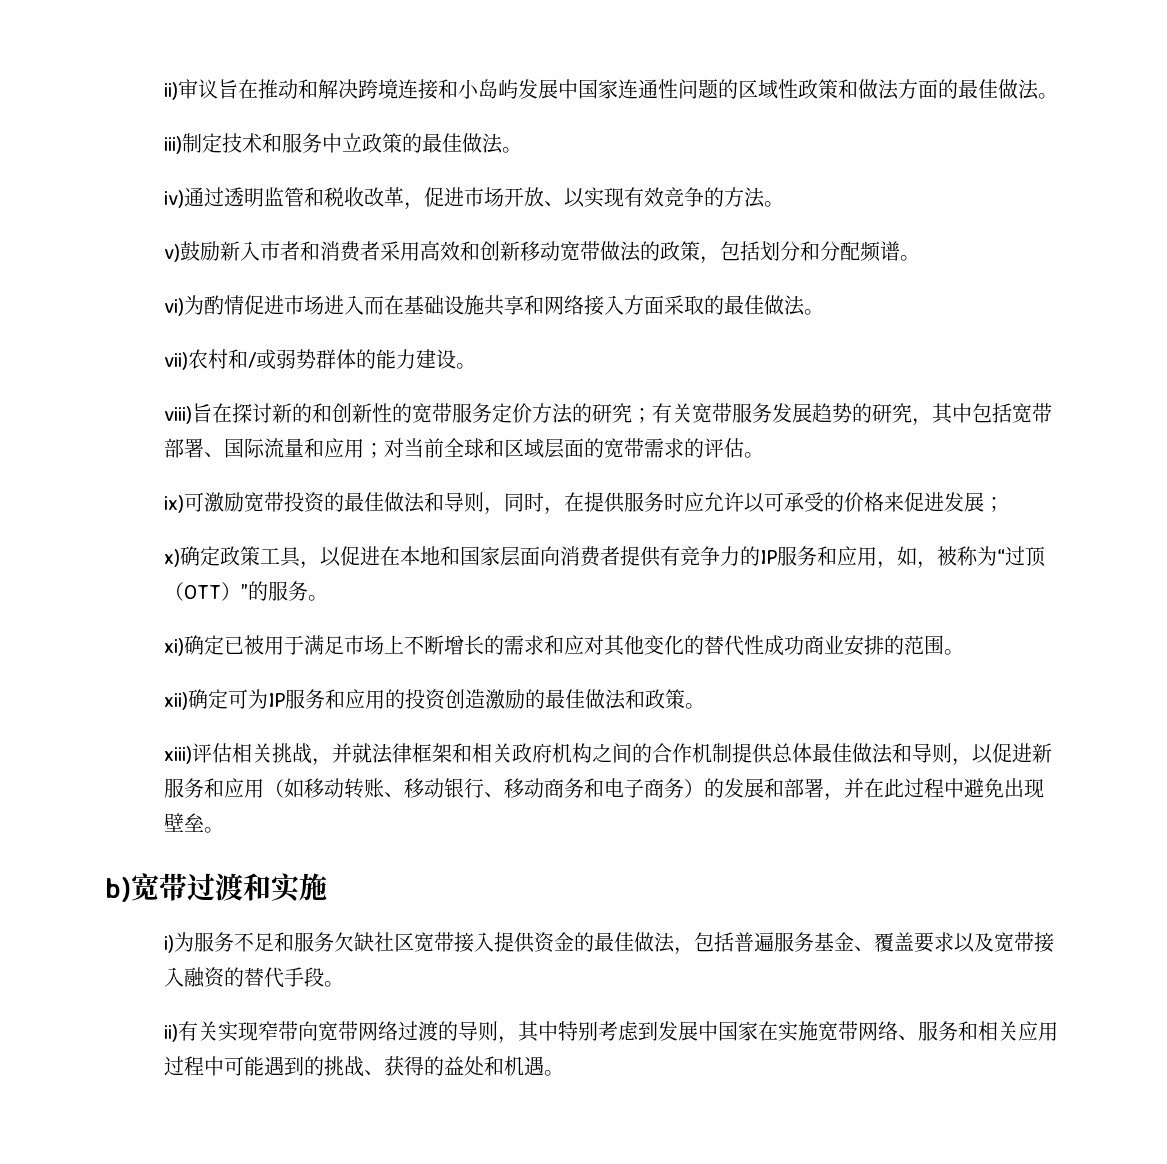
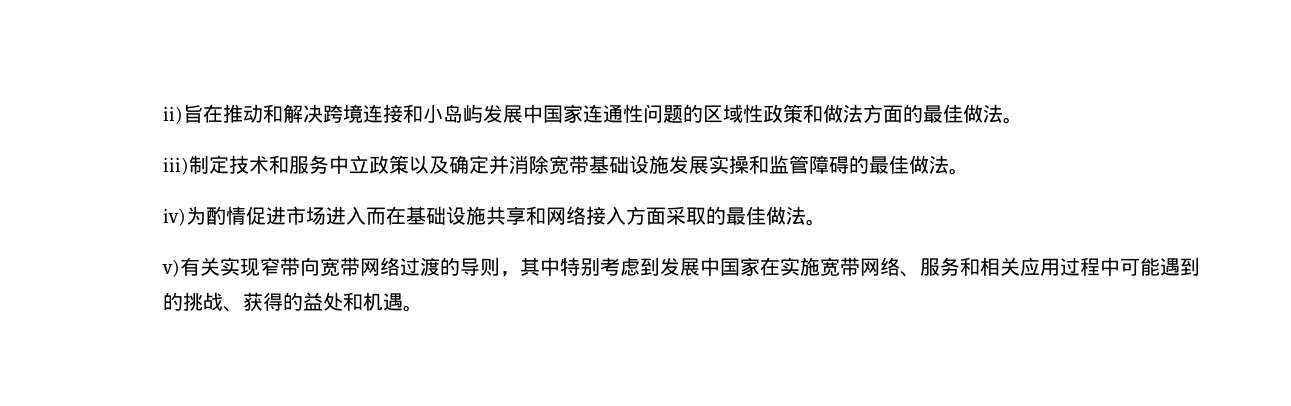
- ii)审议旨在推动和解决跨境连接和小岛屿发展中国家连通性问题的区域性政策和做法方面的最佳做法。
+ ii)旨在推动和解决跨境连接和小岛屿发展中国家连通性问题的区域性政策和做法方面的最佳做法。
- iii)制定技术和服务中立政策的最佳做法。
- iv)通过透明监管和税收改革，促进市场开放、以实现有效竞争的方法。
- v)鼓励新入市者和消费者采用高效和创新移动宽带做法的政策，包括划分和分配频谱。
- vi)为酌情促进市场进入而在基础设施共享和网络接入方面采取的最佳做法。
+ iii)制定技术和服务中立政策以及确定并消除宽带基础设施发展实操和监管障碍的最佳做法。
+ iv)为酌情促进市场进入而在基础设施共享和网络接入方面采取的最佳做法。
- vii)农村和/或弱势群体的能力建设。
- viii)旨在探讨新的和创新性的宽带服务定价方法的研究；有关宽带服务发展趋势的研究，其中包括宽带部署、国际流量和应用；对当前全球和区域层面的宽带需求的评估。
- ix)可激励宽带投资的最佳做法和导则，同时，在提供服务时应允许以可承受的价格来促进发展；
- x)确定政策工具，以促进在本地和国家层面向消费者提供有竞争力的IP服务和应用，如，被称为“过顶（OTT）”的服务。
- xi)确定已被用于满足市场上不断增长的需求和应对其他变化的替代性成功商业安排的范围。
- xii)确定可为IP服务和应用的投资创造激励的最佳做法和政策。
- xiii)评估相关挑战，并就法律框架和相关政府机构之间的合作机制提供总体最佳做法和导则，以促进新服务和应用（如移动转账、移动银行、移动商务和电子商务）的发展和部署，并在此过程中避免出现壁垒。
- b)宽带过渡和实施
- i)为服务不足和服务欠缺社区宽带接入提供资金的最佳做法，包括普遍服务基金、覆盖要求以及宽带接入融资的替代手段。
- ii)有关实现窄带向宽带网络过渡的导则，其中特别考虑到发展中国家在实施宽带网络、服务和相关应用过程中可能遇到的挑战、获得的益处和机遇。
+ v)有关实现窄带向宽带网络过渡的导则，其中特别考虑到发展中国家在实施宽带网络、服务和相关应用过程中可能遇到的挑战、获得的益处和机遇。

